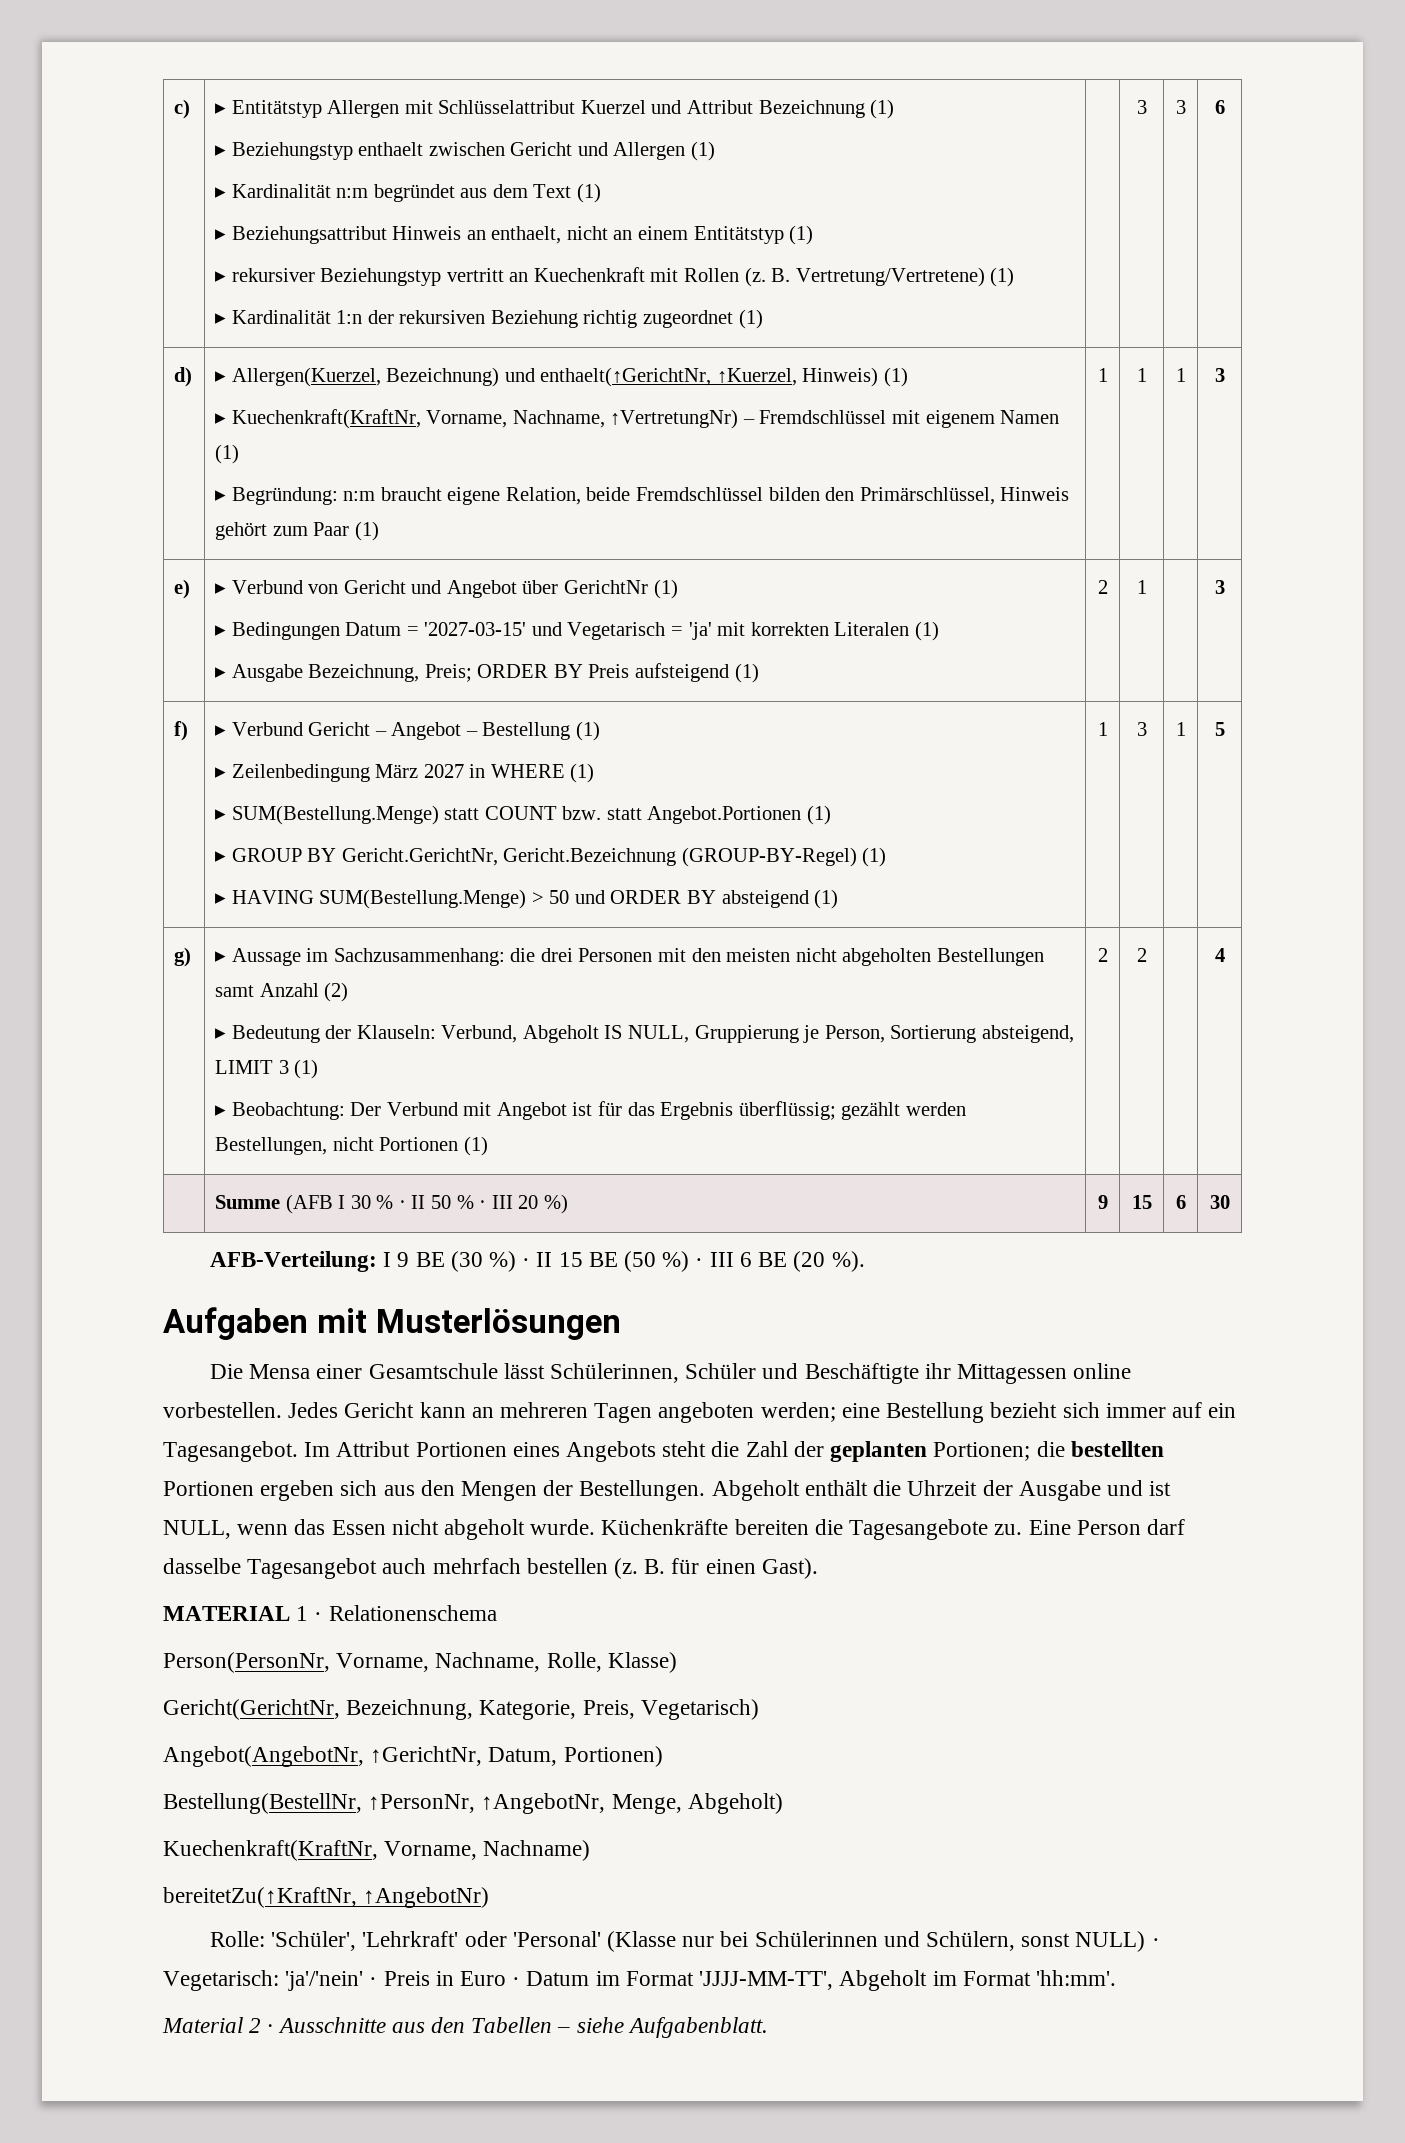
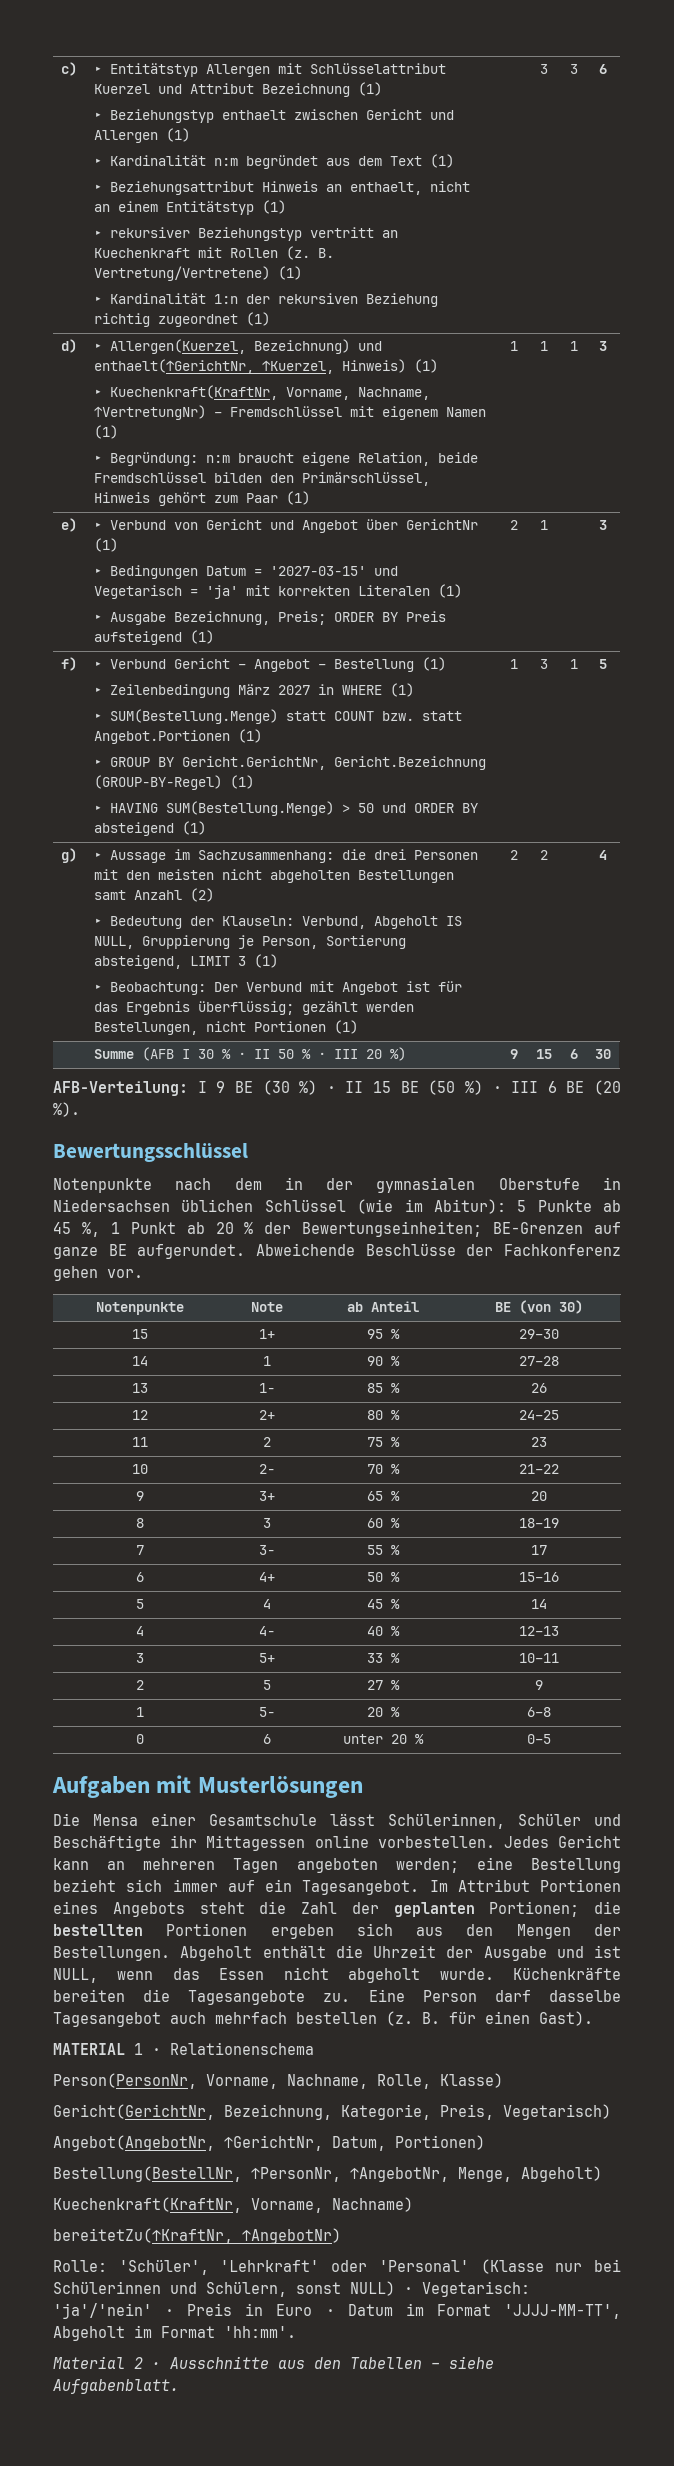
+ Bewertungsschlüssel
+ Notenpunkte nach dem in der gymnasialen Oberstufe in Niedersachsen üblichen Schlüssel (wie im Abitur): 5 Punkte ab 45 %, 1 Punkt ab 20 % der Bewertungseinheiten; BE-Grenzen auf ganze BE aufgerundet. Abweichende Beschlüsse der Fachkonferenz gehen vor.
+ Notenpunkte | Note | ab Anteil | BE (von 30)
+ 15 | 1+ | 95 % | 29–30
+ 14 | 1 | 90 % | 27–28
+ 13 | 1− | 85 % | 26
+ 12 | 2+ | 80 % | 24–25
+ 11 | 2 | 75 % | 23
+ 10 | 2− | 70 % | 21–22
+ 9 | 3+ | 65 % | 20
+ 8 | 3 | 60 % | 18–19
+ 7 | 3− | 55 % | 17
+ 6 | 4+ | 50 % | 15–16
+ 5 | 4 | 45 % | 14
+ 4 | 4− | 40 % | 12–13
+ 3 | 5+ | 33 % | 10–11
+ 2 | 5 | 27 % | 9
+ 1 | 5− | 20 % | 6–8
+ 0 | 6 | unter 20 % | 0–5

